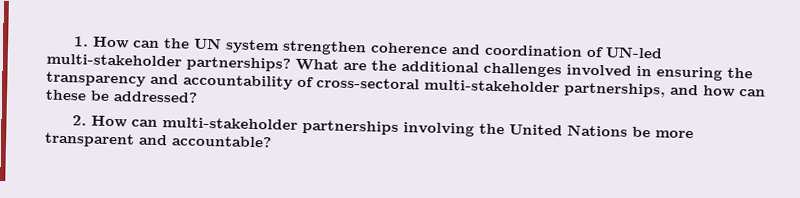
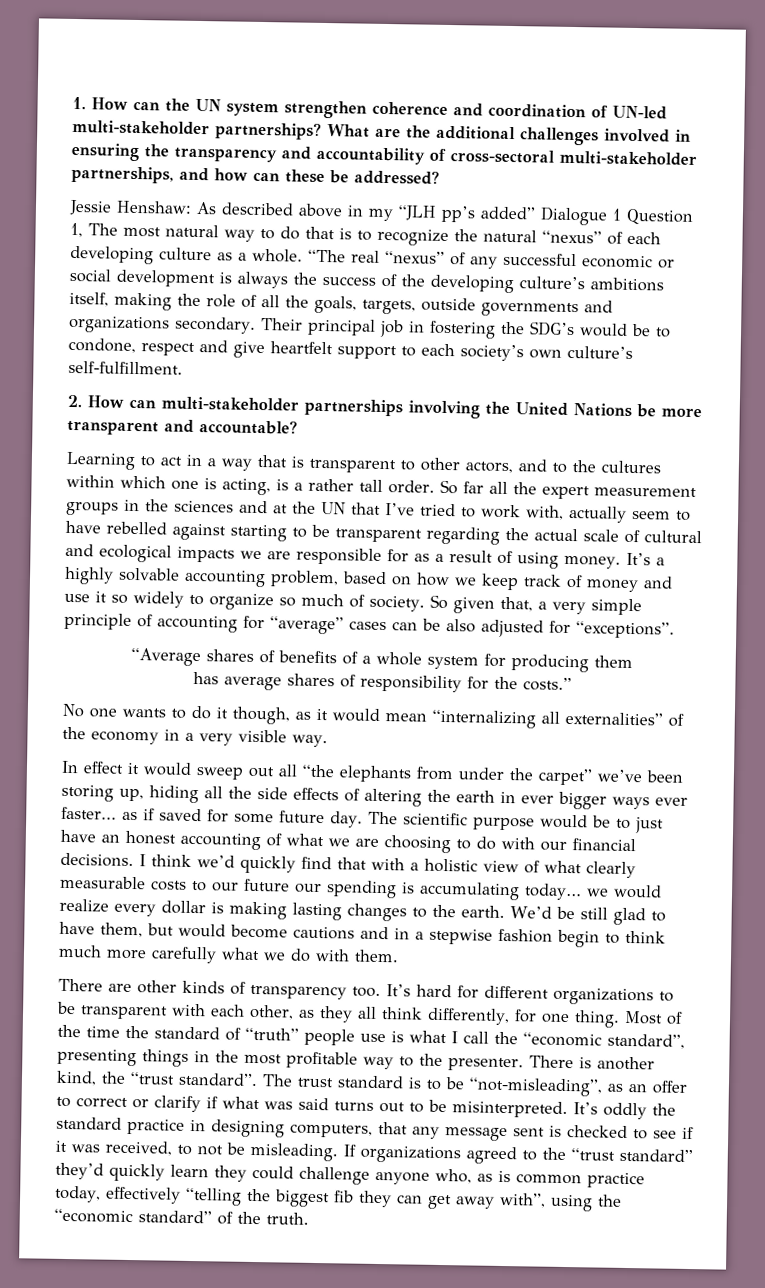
+ Jessie Henshaw: As described above in my “JLH pp’s added” Dialogue 1 Question 1, The most natural way to do that is to recognize the natural “nexus” of each developing culture as a whole. “The real “nexus” of any successful economic or social development is always the success of the developing culture’s ambitions itself, making the role of all the goals, targets, outside governments and organizations secondary. Their principal job in fostering the SDG’s would be to condone, respect and give heartfelt support to each society’s own culture’s self-fulfillment.
+ Learning to act in a way that is transparent to other actors, and to the cultures within which one is acting, is a rather tall order. So far all the expert measurement groups in the sciences and at the UN that I’ve tried to work with, actually seem to have rebelled against starting to be transparent regarding the actual scale of cultural and ecological impacts we are responsible for as a result of using money. It’s a highly solvable accounting problem, based on how we keep track of money and use it so widely to organize so much of society. So given that, a very simple principle of accounting for “average” cases can be also adjusted for “exceptions”.
+ “Average shares of benefits of a whole system for producing them
+ has average shares of responsibility for the costs.”
+ No one wants to do it though, as it would mean “internalizing all externalities” of the economy in a very visible way.
+ In effect it would sweep out all “the elephants from under the carpet” we’ve been storing up, hiding all the side effects of altering the earth in ever bigger ways ever faster... as if saved for some future day. The scientific purpose would be to just have an honest accounting of what we are choosing to do with our financial decisions. I think we’d quickly find that with a holistic view of what clearly measurable costs to our future our spending is accumulating today… we would realize every dollar is making lasting changes to the earth. We’d be still glad to have them, but would become cautions and in a stepwise fashion begin to think much more carefully what we do with them.
+ There are other kinds of transparency too. It’s hard for different organizations to be transparent with each other, as they all think differently, for one thing. Most of the time the standard of “truth” people use is what I call the “economic standard”, presenting things in the most profitable way to the presenter. There is another kind, the “trust standard”. The trust standard is to be “not-misleading”, as an offer to correct or clarify if what was said turns out to be misinterpreted. It’s oddly the standard practice in designing computers, that any message sent is checked to see if it was received, to not be misleading. If organizations agreed to the “trust standard” they’d quickly learn they could challenge anyone who, as is common practice today, effectively “telling the biggest fib they can get away with”, using the “economic standard” of the truth.

